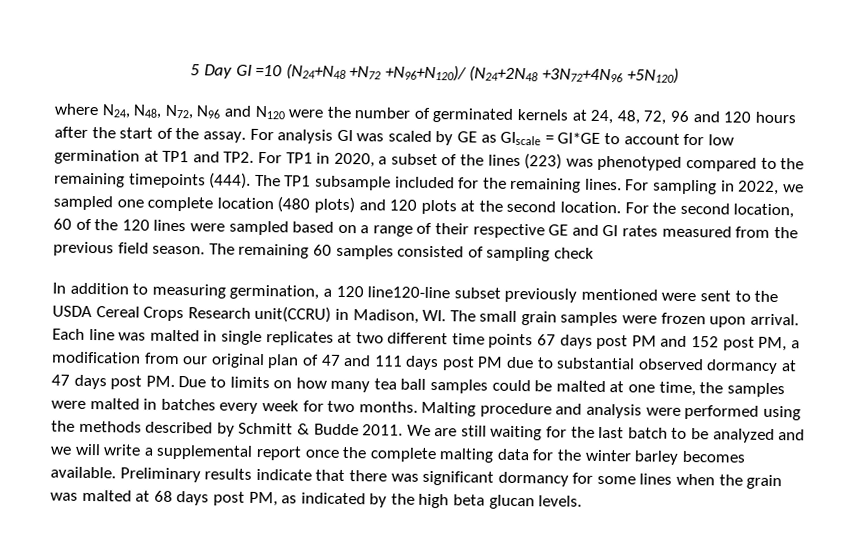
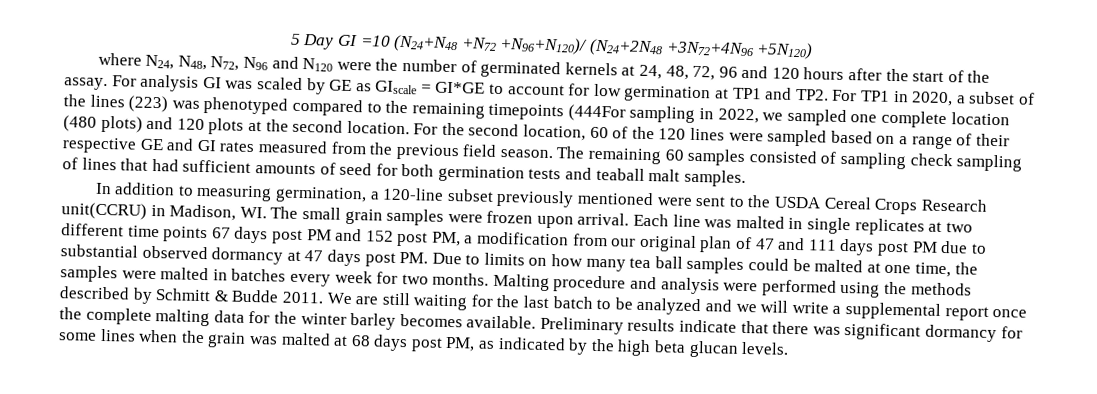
- For analysis GI was scaled by GE as GIscale = GI*GE to account for low germination at TP1 and TP2. For TP1 in 2020, a subset of the lines (223) was phenotyped compared to the remaining timepoints (444). The TP1 subsample included for the remaining lines. For sampling in 2022, we sampled one complete location (480 plots) and 120 plots at the second location.
+ For analysis GI was scaled by GE as GIscale = GI*GE to account for low germination at TP1 and TP2. For TP1 in 2020, a subset of the lines (223) was phenotyped compared to the remaining timepoints (444For sampling in 2022, we sampled one complete location (480 plots) and 120 plots at the second location.
- The remaining 60 samples consisted of sampling check
+ The remaining 60 samples consisted of sampling check sampling of lines that had sufficient amounts of seed for both germination tests and teaball malt samples.
- In addition to measuring germination, a 120 line120-line subset previously mentioned were sent to the USDA Cereal Crops Research unit(CCRU) in Madison, WI. The small grain samples were frozen upon arrival.
+ In addition to measuring germination, a 120-line subset previously mentioned were sent to the USDA Cereal Crops Research unit(CCRU) in Madison, WI. The small grain samples were frozen upon arrival.

